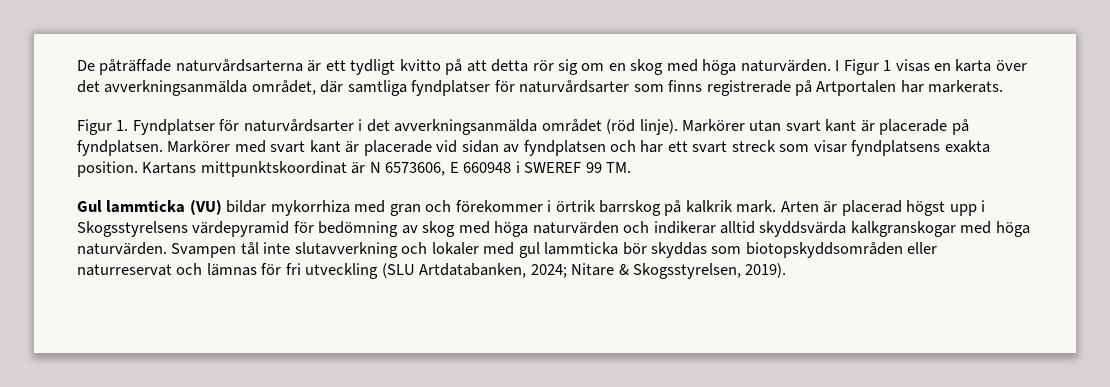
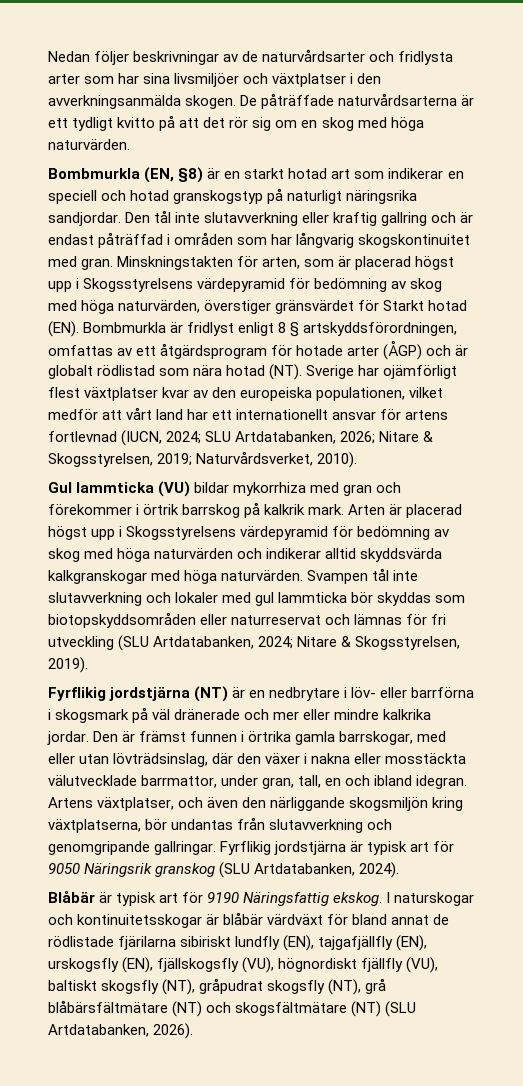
+ Nedan följer beskrivningar av de naturvårdsarter och fridlysta arter som har sina livsmiljöer och växtplatser i den avverkningsanmälda skogen.
- De påträffade naturvårdsarterna är ett tydligt kvitto på att detta rör sig om en skog med höga naturvärden. I Figur 1 visas en karta över det avverkningsanmälda området, där samtliga fyndplatser för naturvårdsarter som finns registrerade på Artportalen har markerats.
- Figur 1. Fyndplatser för naturvårdsarter i det avverkningsanmälda området (röd linje). Markörer utan svart kant är placerade på fyndplatsen. Markörer med svart kant är placerade vid sidan av fyndplatsen och har ett svart streck som visar fyndplatsens exakta position. Kartans mittpunktskoordinat är N 6573606, E 660948 i SWEREF 99 TM.
+ De påträffade naturvårdsarterna är ett tydligt kvitto på att det rör sig om en skog med höga naturvärden.
+ Bombmurkla (EN, §8) är en starkt hotad art som indikerar en speciell och hotad granskogstyp på naturligt näringsrika sandjordar. Den tål inte slutavverkning eller kraftig gallring och är endast påträffad i områden som har långvarig skogskontinuitet med gran. Minskningstakten för arten, som är placerad högst upp i Skogsstyrelsens värdepyramid för bedömning av skog med höga naturvärden, överstiger gränsvärdet för Starkt hotad (EN). Bombmurkla är fridlyst enligt 8 § artskyddsförordningen, omfattas av ett åtgärdsprogram för hotade arter (ÅGP) och är globalt rödlistad som nära hotad (NT). Sverige har ojämförligt flest växtplatser kvar av den europeiska populationen, vilket medför att vårt land har ett internationellt ansvar för artens fortlevnad (IUCN, 2024; SLU Artdatabanken, 2026; Nitare & Skogsstyrelsen, 2019; Naturvårdsverket, 2010).
+ Fyrflikig jordstjärna (NT) är en nedbrytare i löv- eller barrförna i skogsmark på väl dränerade och mer eller mindre kalkrika jordar. Den är främst funnen i örtrika gamla barrskogar, med eller utan lövträdsinslag, där den växer i nakna eller mosstäckta välutvecklade barrmattor, under gran, tall, en och ibland idegran. Artens växtplatser, och även den närliggande skogsmiljön kring växtplatserna, bör undantas från slutavverkning och genomgripande gallringar. Fyrflikig jordstjärna är typisk art för 9050 Näringsrik granskog (SLU Artdatabanken, 2024).
+ Blåbär är typisk art för 9190 Näringsfattig ekskog. I naturskogar och kontinuitetsskogar är blåbär värdväxt för bland annat de rödlistade fjärilarna sibiriskt lundfly (EN), tajgafjällfly (EN), urskogsfly (EN), fjällskogsfly (VU), högnordiskt fjällfly (VU), baltiskt skogsfly (NT), gråpudrat skogsfly (NT), grå blåbärsfältmätare (NT) och skogsfältmätare (NT) (SLU Artdatabanken, 2026).

